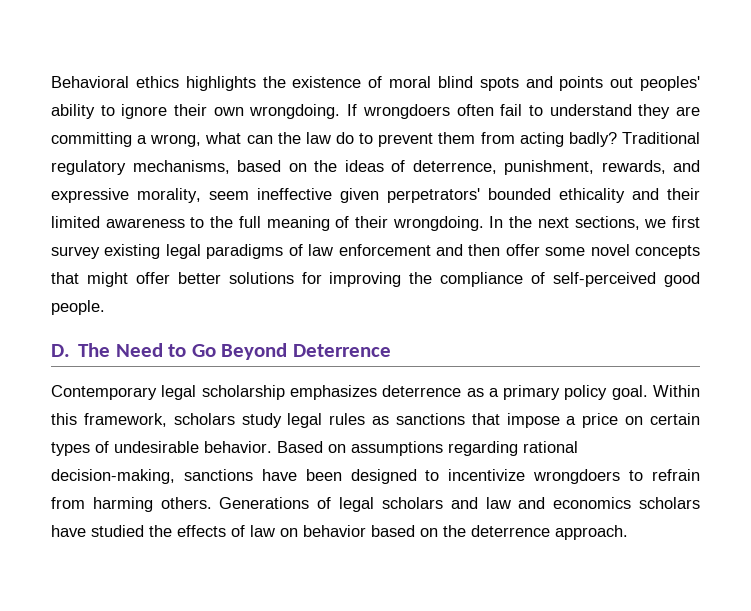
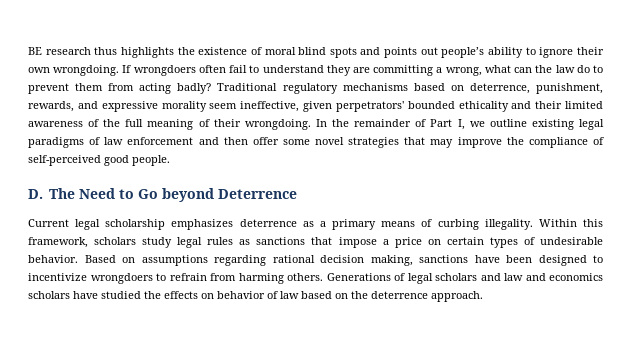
- Behavioral ethics highlights the existence of moral blind spots and points out peoples' ability to ignore their own wrongdoing.
+ BE research thus highlights the existence of moral blind spots and points out people’s ability to ignore their own wrongdoing.
- Traditional regulatory mechanisms, based on the ideas of deterrence, punishment, rewards, and expressive morality, seem ineffective given perpetrators' bounded ethicality and their limited awareness to the full meaning of their wrongdoing.
+ Traditional regulatory mechanisms based on deterrence, punishment, rewards, and expressive morality seem ineffective, given perpetrators' bounded ethicality and their limited awareness of the full meaning of their wrongdoing.
- In the next sections, we first survey existing legal paradigms of law enforcement and then offer some novel concepts that might offer better solutions for improving the compliance of self-perceived good people.
+ In the remainder of Part I, we outline existing legal paradigms of law enforcement and then offer some novel strategies that may improve the compliance of self-perceived good people.
- D. The Need to Go Beyond Deterrence
+ D. The Need to Go beyond Deterrence
- Contemporary legal scholarship emphasizes deterrence as a primary policy goal.
+ Current legal scholarship emphasizes deterrence as a primary means of curbing illegality.
- Based on assumptions regarding rational decision-making, sanctions have been designed to incentivize wrongdoers to refrain from harming others.
+ Based on assumptions regarding rational decision making, sanctions have been designed to incentivize wrongdoers to refrain from harming others.
- Generations of legal scholars and law and economics scholars have studied the effects of law on behavior based on the deterrence approach.
+ Generations of legal scholars and law and economics scholars have studied the effects on behavior of law based on the deterrence approach.

